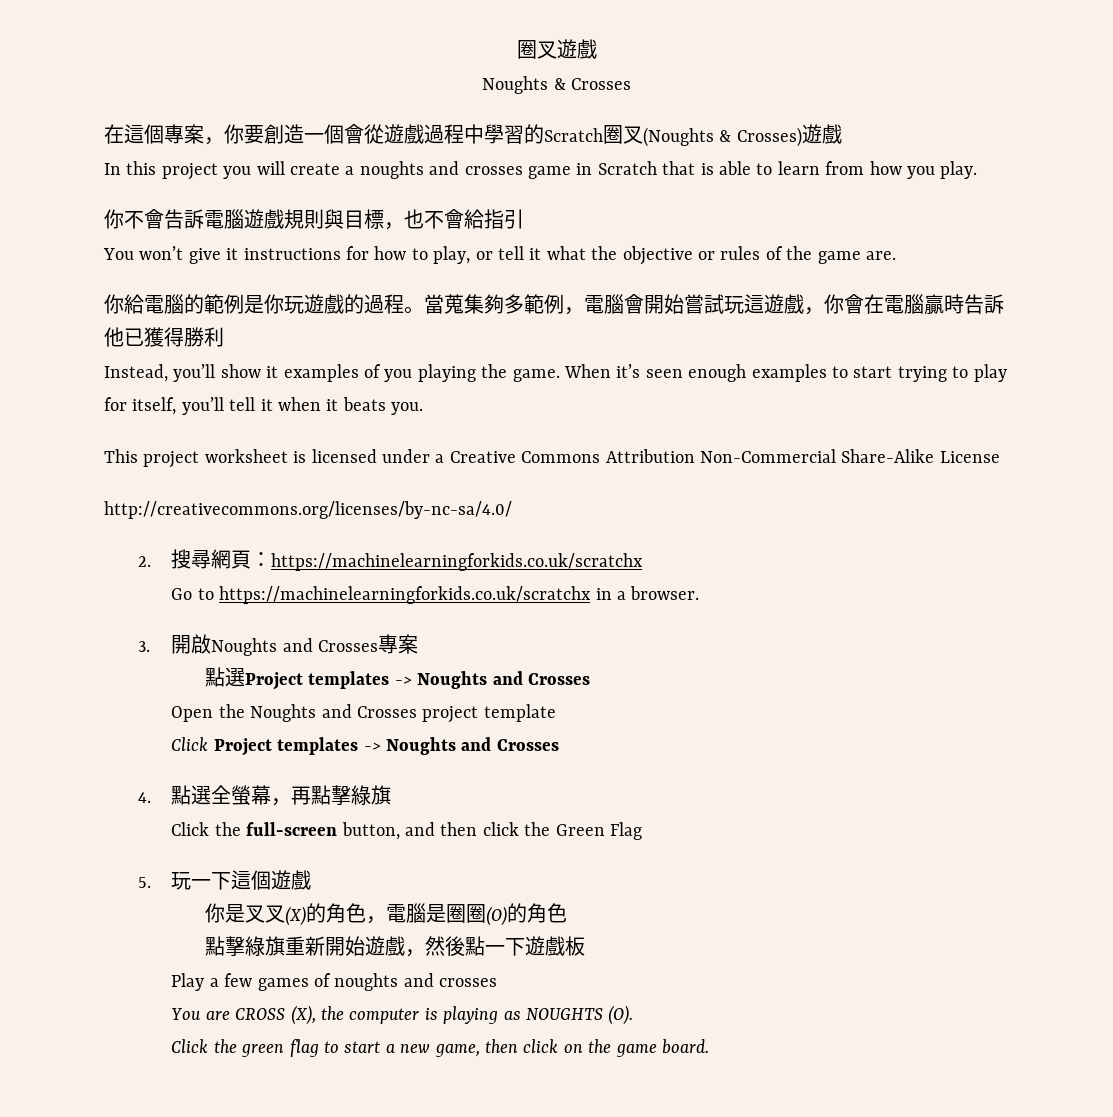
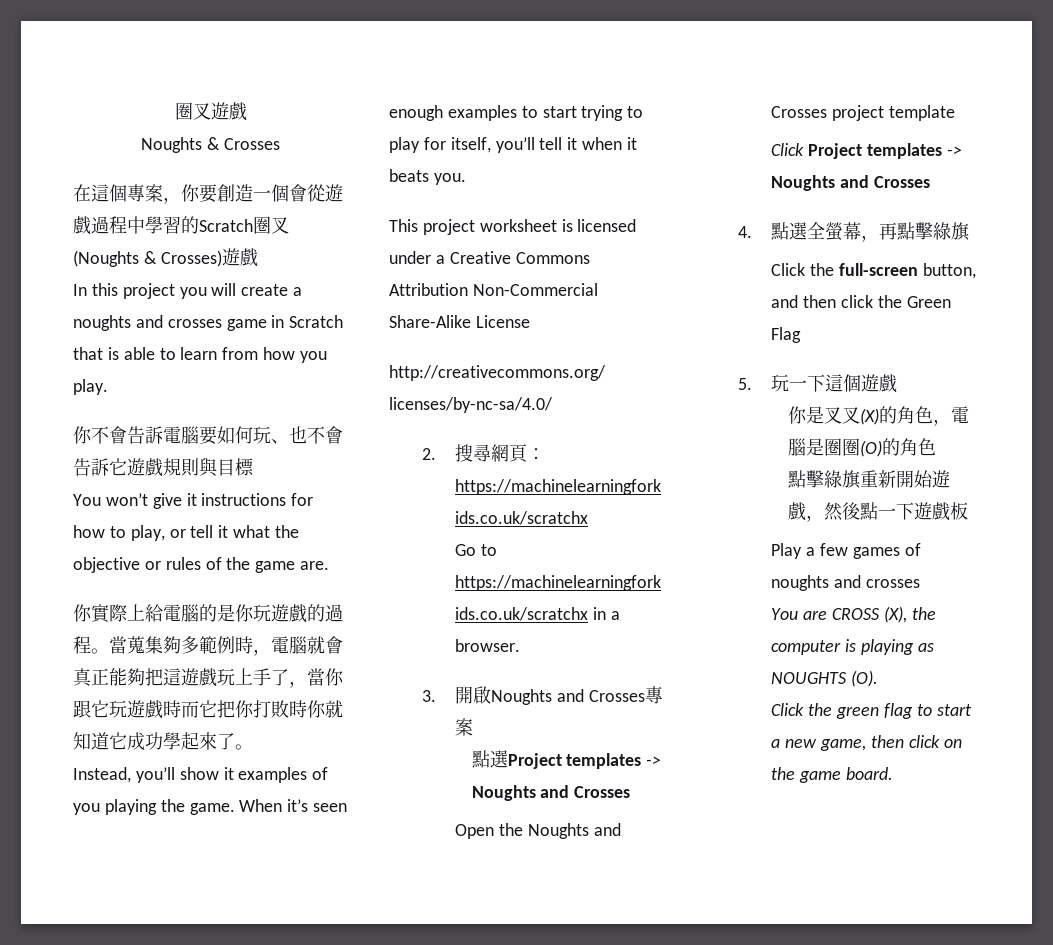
- 你不會告訴電腦遊戲規則與目標，也不會給指引
+ 你不會告訴電腦要如何玩、也不會告訴它遊戲規則與目標
- 你給電腦的範例是你玩遊戲的過程。
+ 你實際上給電腦的是你玩遊戲的過程。
- 當蒐集夠多範例，電腦會開始嘗試玩這遊戲，你會在電腦贏時告訴他已獲得勝利
+ 當蒐集夠多範例時，電腦就會真正能夠把這遊戲玩上手了，當你跟它玩遊戲時而它把你打敗時你就知道它成功學起來了。

